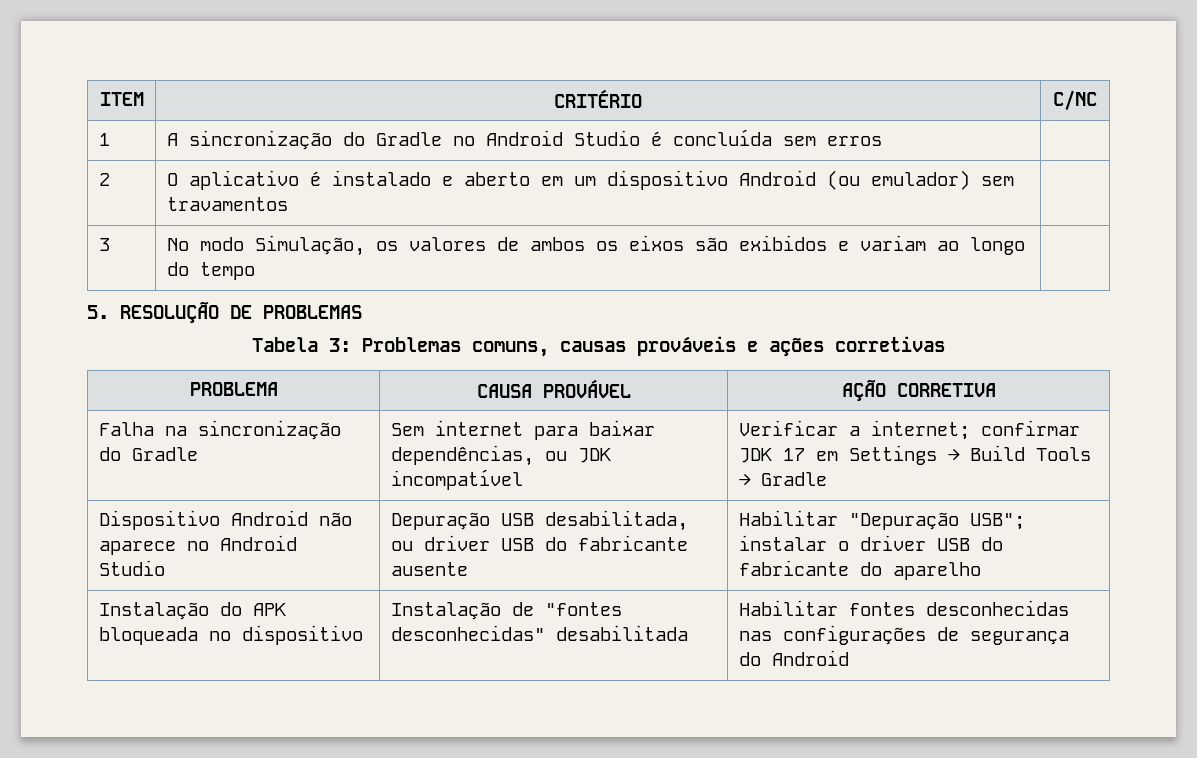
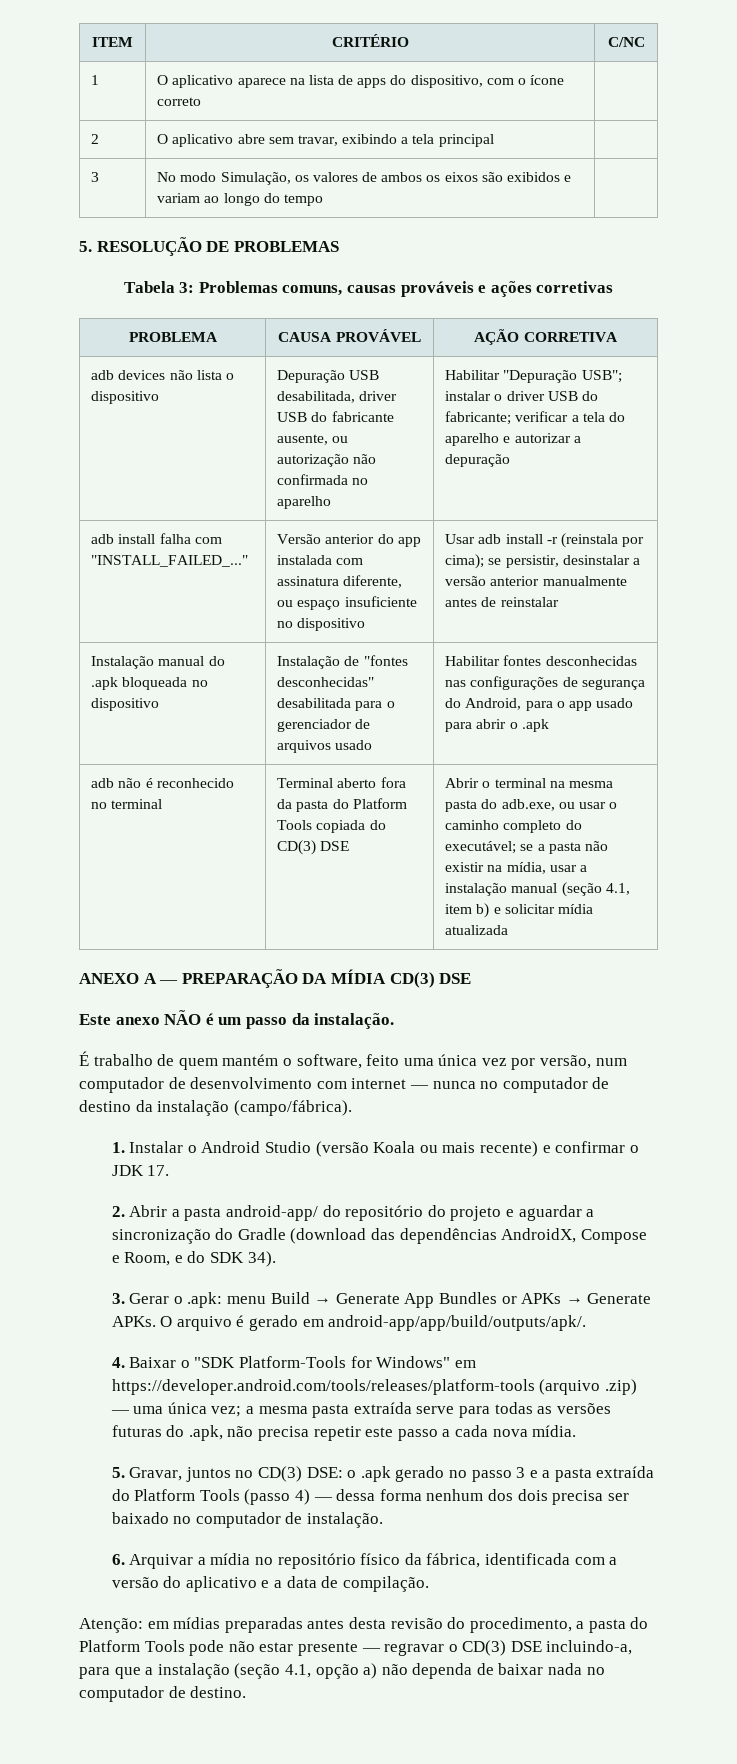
- 1 | A sincronização do Gradle no Android Studio é concluída sem erros |
- 2 | O aplicativo é instalado e aberto em um dispositivo Android (ou emulador) sem travamentos |
+ 1 | O aplicativo aparece na lista de apps do dispositivo, com o ícone correto |
+ 2 | O aplicativo abre sem travar, exibindo a tela principal |
- Falha na sincronização do Gradle | Sem internet para baixar dependências, ou JDK incompatível | Verificar a internet; confirmar JDK 17 em Settings → Build Tools → Gradle
- Dispositivo Android não aparece no Android Studio | Depuração USB desabilitada, ou driver USB do fabricante ausente | Habilitar "Depuração USB"; instalar o driver USB do fabricante do aparelho
- Instalação do APK bloqueada no dispositivo | Instalação de "fontes desconhecidas" desabilitada | Habilitar fontes desconhecidas nas configurações de segurança do Android
+ adb devices não lista o dispositivo | Depuração USB desabilitada, driver USB do fabricante ausente, ou autorização não confirmada no aparelho | Habilitar "Depuração USB"; instalar o driver USB do fabricante; verificar a tela do aparelho e autorizar a depuração
+ adb install falha com "INSTALL_FAILED_..." | Versão anterior do app instalada com assinatura diferente, ou espaço insuficiente no dispositivo | Usar adb install -r (reinstala por cima); se persistir, desinstalar a versão anterior manualmente antes de reinstalar
+ Instalação manual do .apk bloqueada no dispositivo | Instalação de "fontes desconhecidas" desabilitada para o gerenciador de arquivos usado | Habilitar fontes desconhecidas nas configurações de segurança do Android, para o app usado para abrir o .apk
+ adb não é reconhecido no terminal | Terminal aberto fora da pasta do Platform Tools copiada do CD(3) DSE | Abrir o terminal na mesma pasta do adb.exe, ou usar o caminho completo do executável; se a pasta não existir na mídia, usar a instalação manual (seção 4.1, item b) e solicitar mídia atualizada
+ ANEXO A — PREPARAÇÃO DA MÍDIA CD(3) DSE
+ Este anexo NÃO é um passo da instalação.
+ É trabalho de quem mantém o software, feito uma única vez por versão, num computador de desenvolvimento com internet — nunca no computador de destino da instalação (campo/fábrica).
+ 1. Instalar o Android Studio (versão Koala ou mais recente) e confirmar o JDK 17.
+ 2. Abrir a pasta android-app/ do repositório do projeto e aguardar a sincronização do Gradle (download das dependências AndroidX, Compose e Room, e do SDK 34).
+ 3. Gerar o .apk: menu Build → Generate App Bundles or APKs → Generate APKs. O arquivo é gerado em android-app/app/build/outputs/apk/.
+ 4. Baixar o "SDK Platform-Tools for Windows" em https://developer.android.com/tools/releases/platform-tools (arquivo .zip) — uma única vez; a mesma pasta extraída serve para todas as versões futuras do .apk, não precisa repetir este passo a cada nova mídia.
+ 5. Gravar, juntos no CD(3) DSE: o .apk gerado no passo 3 e a pasta extraída do Platform Tools (passo 4) — dessa forma nenhum dos dois precisa ser baixado no computador de instalação.
+ 6. Arquivar a mídia no repositório físico da fábrica, identificada com a versão do aplicativo e a data de compilação.
+ Atenção: em mídias preparadas antes desta revisão do procedimento, a pasta do Platform Tools pode não estar presente — regravar o CD(3) DSE incluindo-a, para que a instalação (seção 4.1, opção a) não dependa de baixar nada no computador de destino.

